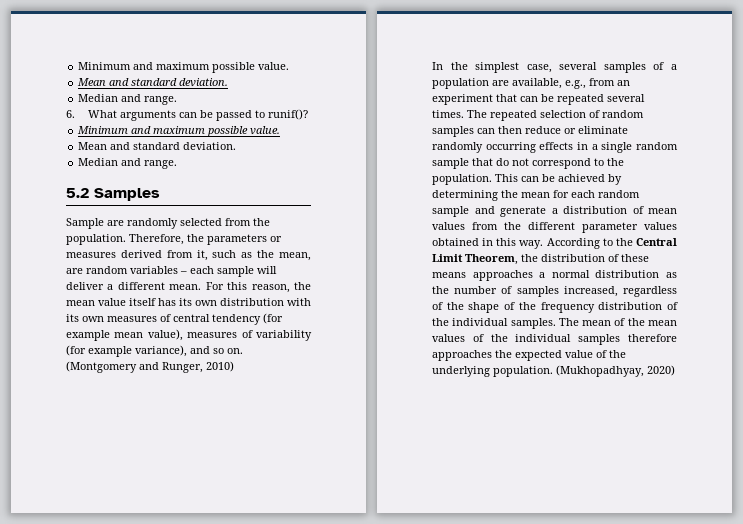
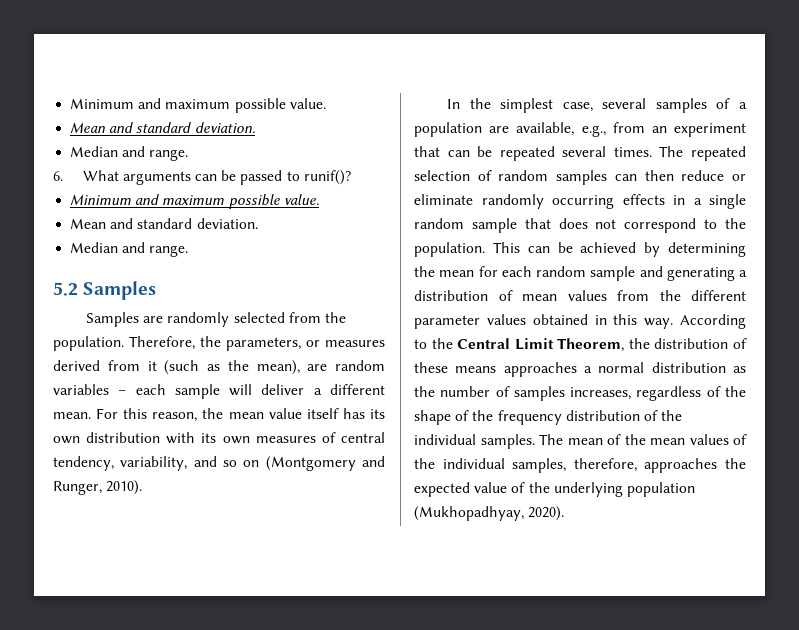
- Sample are randomly selected from the population.
+ Samples are randomly selected from the population.
- Therefore, the parameters or measures derived from it, such as the mean, are random variables – each sample will deliver a different mean.
+ Therefore, the parameters, or measures derived from it (such as the mean), are random variables – each sample will deliver a different mean.
- For this reason, the mean value itself has its own distribution with its own measures of central tendency (for example mean value), measures of variability (for example variance), and so on. (Montgomery and Runger, 2010)
+ For this reason, the mean value itself has its own distribution with its own measures of central tendency, variability, and so on (Montgomery and Runger, 2010).
- The repeated selection of random samples can then reduce or eliminate randomly occurring effects in a single random sample that do not correspond to the population.
+ The repeated selection of random samples can then reduce or eliminate randomly occurring effects in a single random sample that does not correspond to the population.
- This can be achieved by determining the mean for each random sample and generate a distribution of mean values from the different parameter values obtained in this way.
+ This can be achieved by determining the mean for each random sample and generating a distribution of mean values from the different parameter values obtained in this way.
- According to the Central Limit Theorem, the distribution of these means approaches a normal distribution as the number of samples increased, regardless of the shape of the frequency distribution of the individual samples.
+ According to the Central Limit Theorem, the distribution of these means approaches a normal distribution as the number of samples increases, regardless of the shape of the frequency distribution of the individual samples.
- The mean of the mean values of the individual samples therefore approaches the expected value of the underlying population. (Mukhopadhyay, 2020)
+ The mean of the mean values of the individual samples, therefore, approaches the expected value of the underlying population (Mukhopadhyay, 2020).

